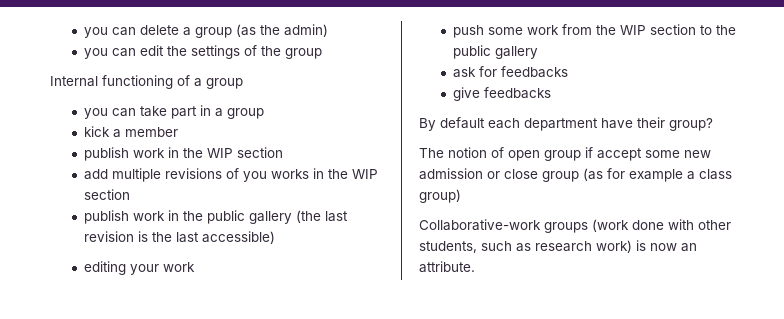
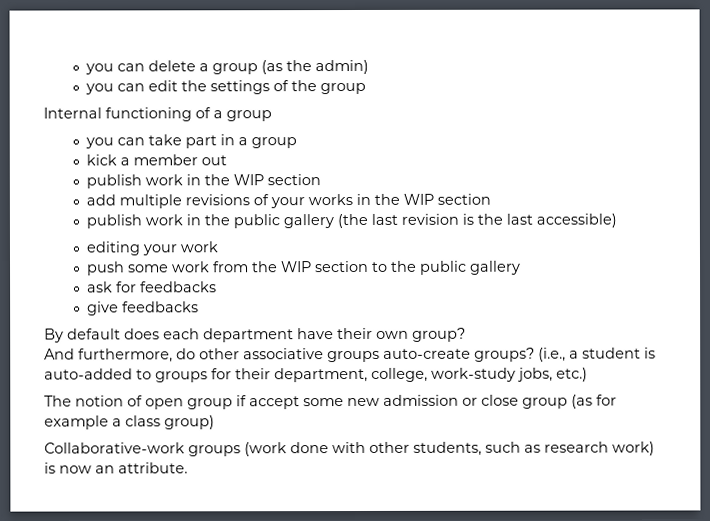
- kick a member
+ kick a member out
- add multiple revisions of you works in the WIP section
+ add multiple revisions of your works in the WIP section
- By default each department have their group?
+ By default does each department have their own group?
+ And furthermore, do other associative groups auto-create groups? (i.e., a student is auto-added to groups for their department, college, work-study jobs, etc.)

